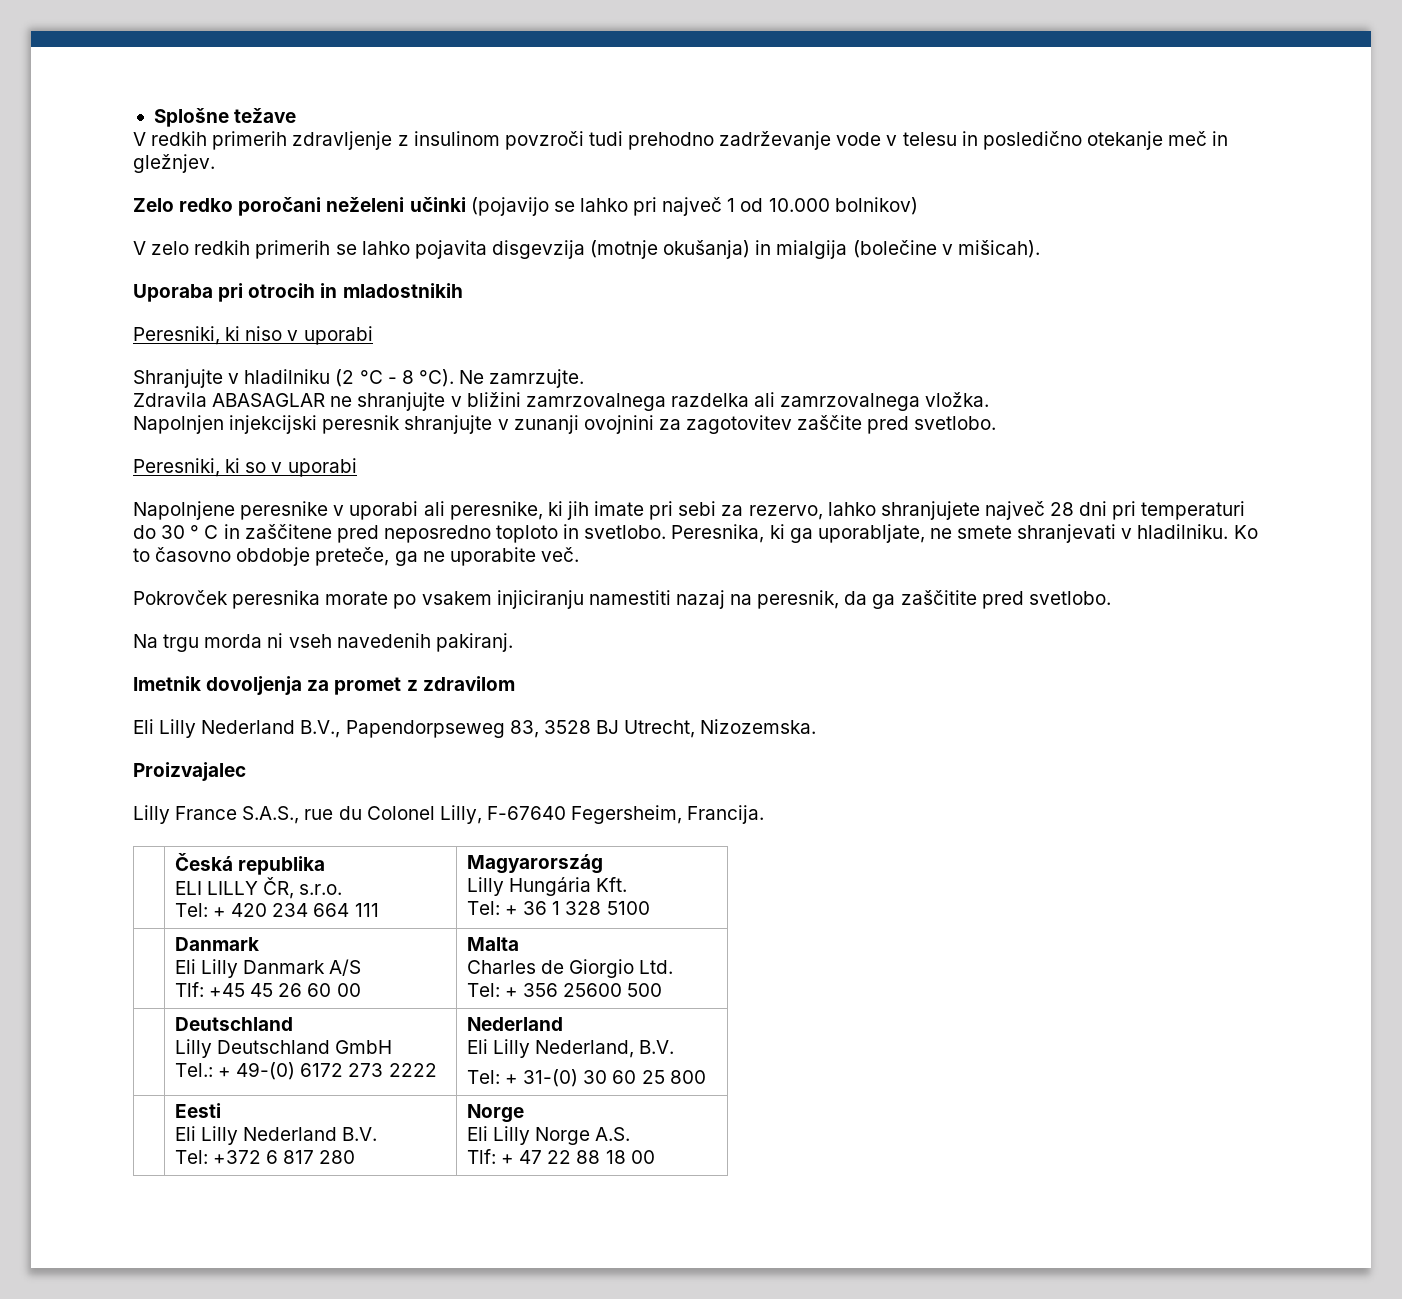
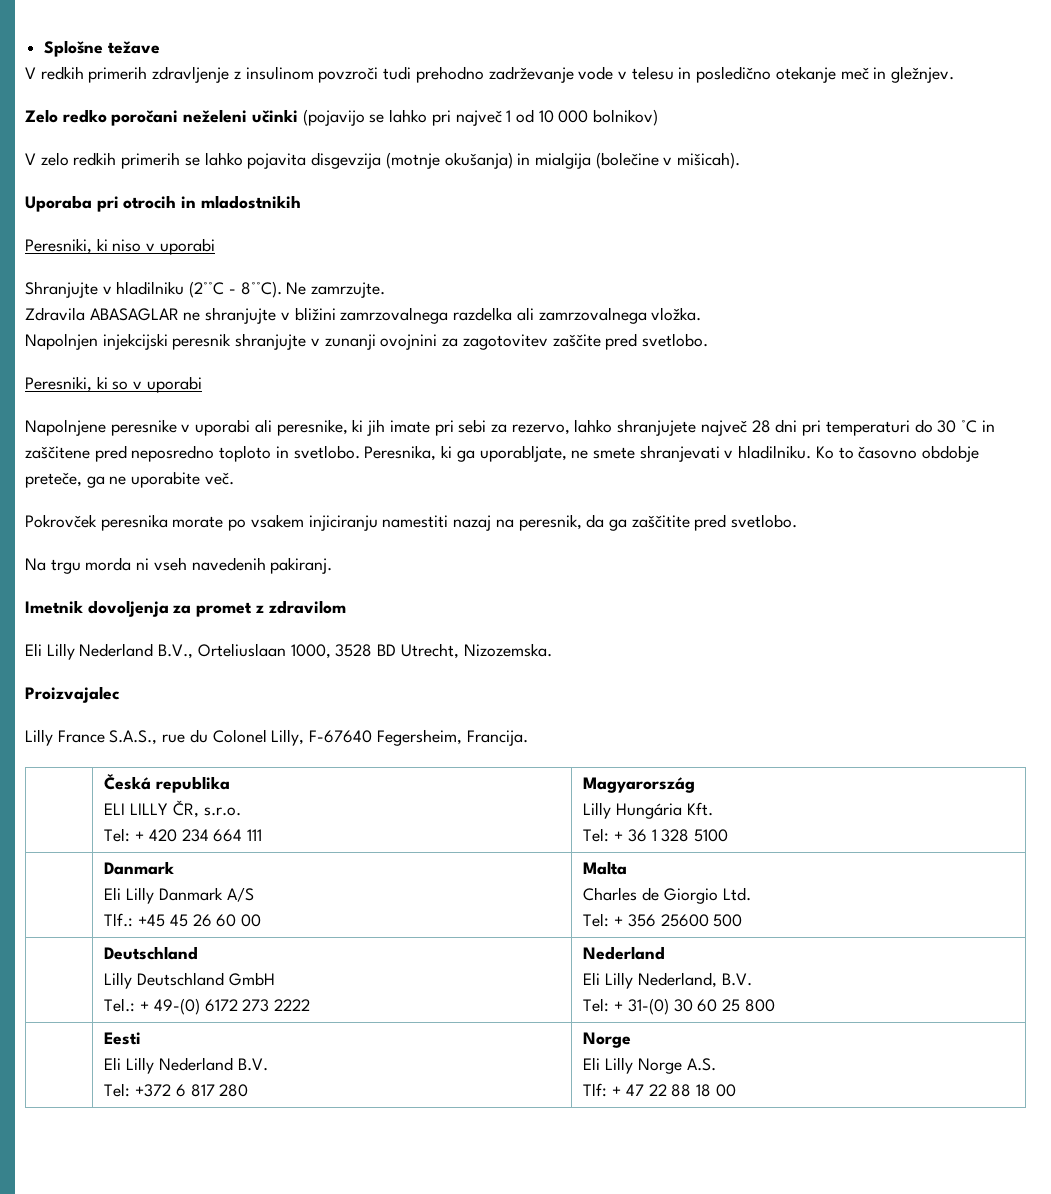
- Zelo redko poročani neželeni učinki (pojavijo se lahko pri največ 1 od 10.000 bolnikov)
+ Zelo redko poročani neželeni učinki (pojavijo se lahko pri največ 1 od 10 000 bolnikov)
- Shranjujte v hladilniku (2 °C - 8 °C).
+ Shranjujte v hladilniku (2°°C - 8°°C).
- Napolnjene peresnike v uporabi ali peresnike, ki jih imate pri sebi za rezervo, lahko shranjujete največ 28 dni pri temperaturi do 30 ° C in zaščitene pred neposredno toploto in svetlobo.
+ Napolnjene peresnike v uporabi ali peresnike, ki jih imate pri sebi za rezervo, lahko shranjujete največ 28 dni pri temperaturi do 30 °C in zaščitene pred neposredno toploto in svetlobo.
- Eli Lilly Nederland B.V., Papendorpseweg 83, 3528 BJ Utrecht, Nizozemska.
+ Eli Lilly Nederland B.V., Orteliuslaan 1000, 3528 BD Utrecht, Nizozemska.
  | Danmark
  Eli Lilly Danmark A/S
- Tlf: +45 45 26 60 00 | Malta
+ Tlf.: +45 45 26 60 00 | Malta

